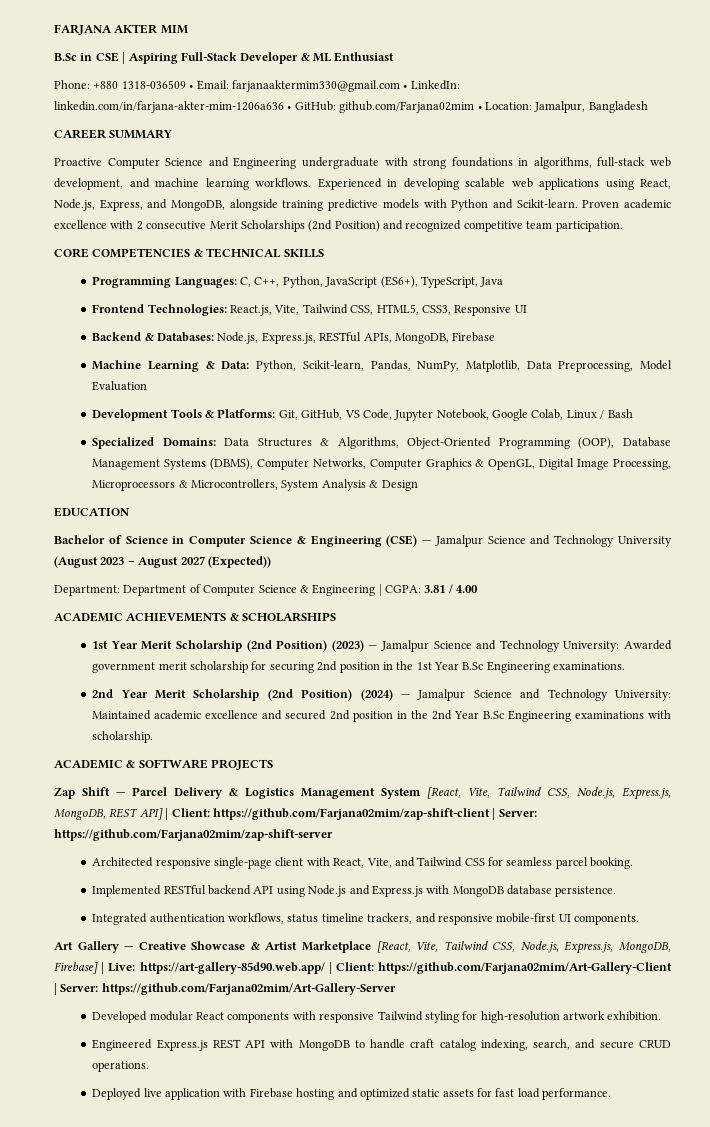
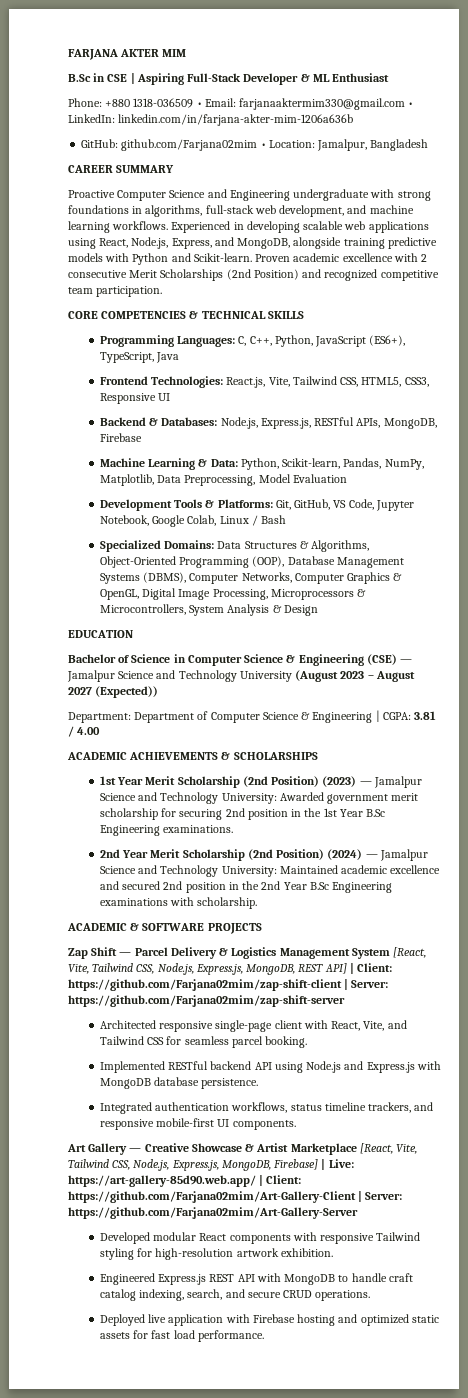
- Phone: +880 1318-036509 • Email: farjanaaktermim330@gmail.com • LinkedIn: linkedin.com/in/farjana-akter-mim-1206a636 • GitHub: github.com/Farjana02mim • Location: Jamalpur, Bangladesh
+ Phone: +880 1318-036509 • Email: farjanaaktermim330@gmail.com • LinkedIn: linkedin.com/in/farjana-akter-mim-1206a636b
+ GitHub: github.com/Farjana02mim • Location: Jamalpur, Bangladesh

